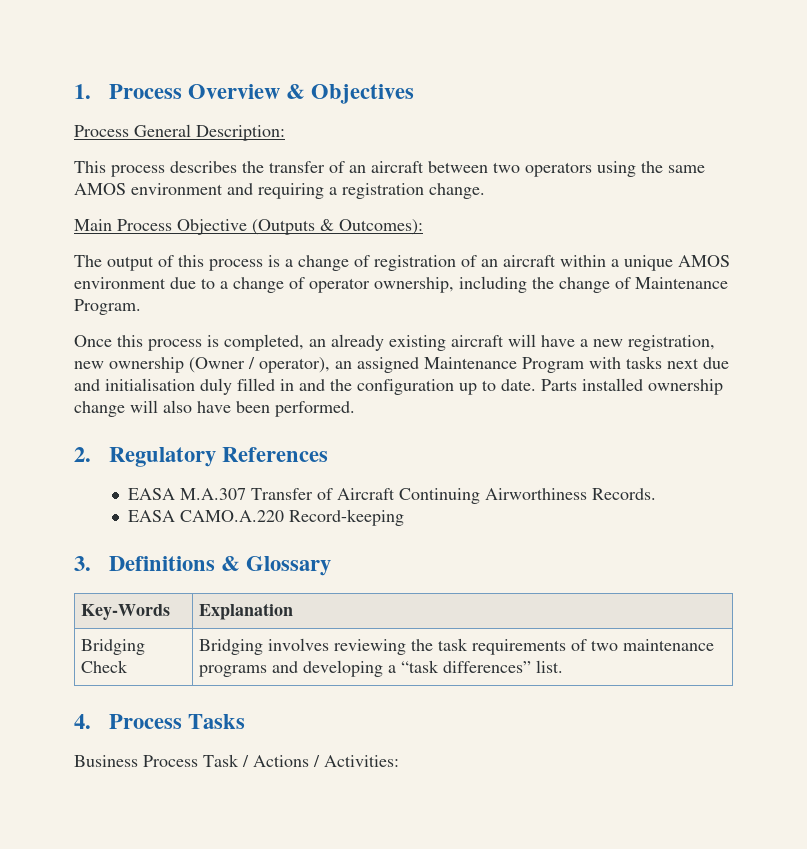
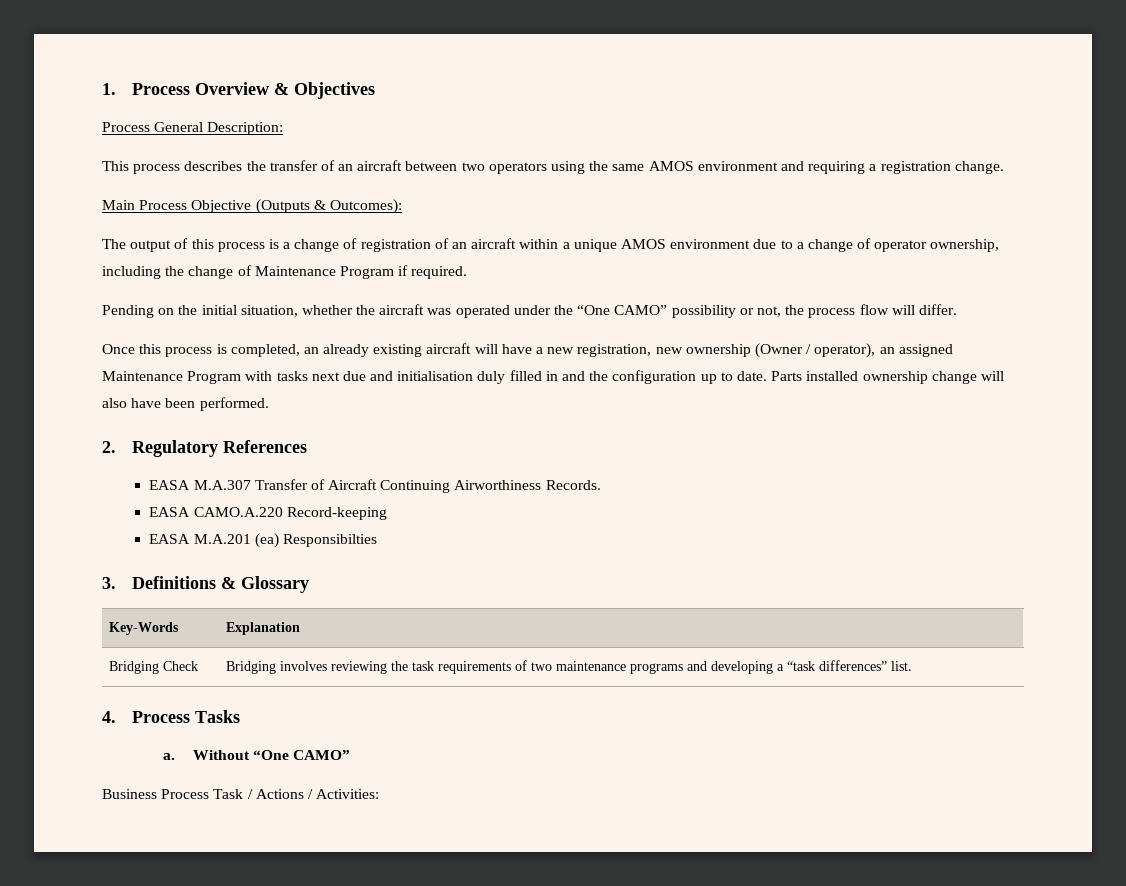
- The output of this process is a change of registration of an aircraft within a unique AMOS environment due to a change of operator ownership, including the change of Maintenance Program.
+ The output of this process is a change of registration of an aircraft within a unique AMOS environment due to a change of operator ownership, including the change of Maintenance Program if required.
+ Pending on the initial situation, whether the aircraft was operated under the “One CAMO” possibility or not, the process flow will differ.
+ EASA M.A.201 (ea) Responsibilties
+ a. Without “One CAMO”

